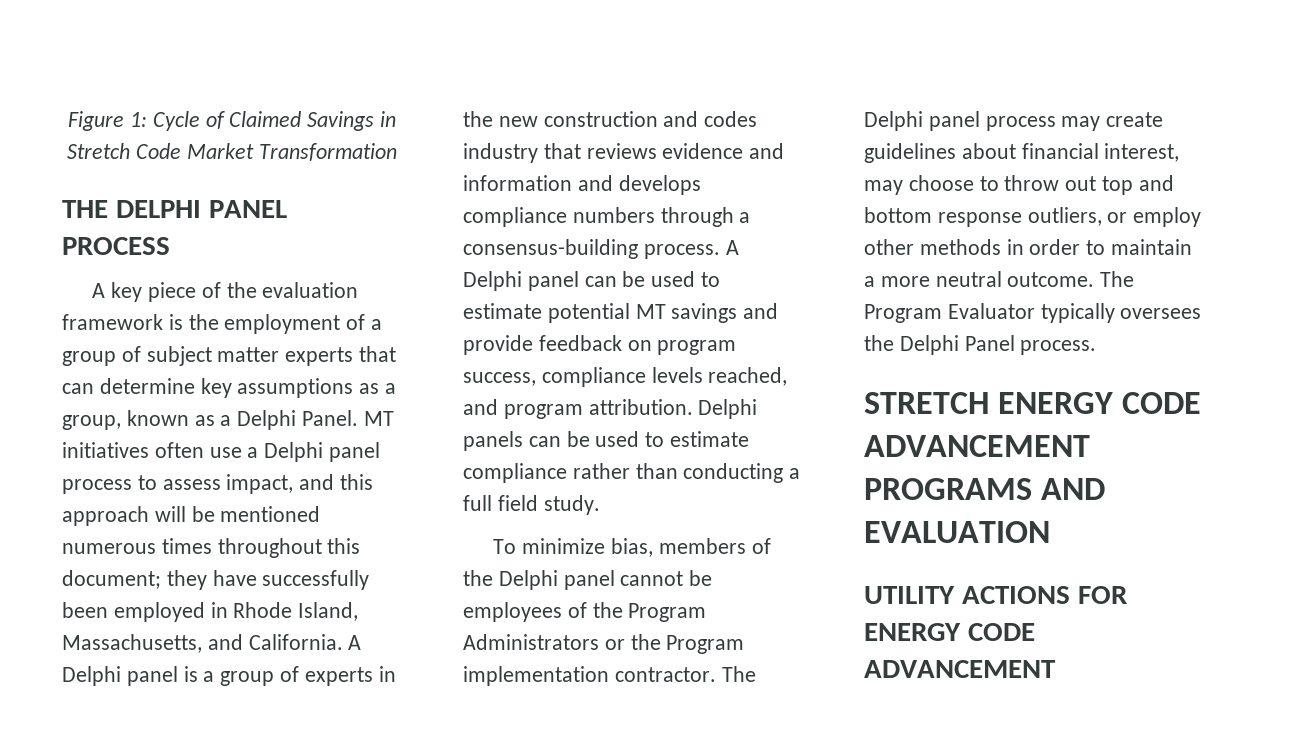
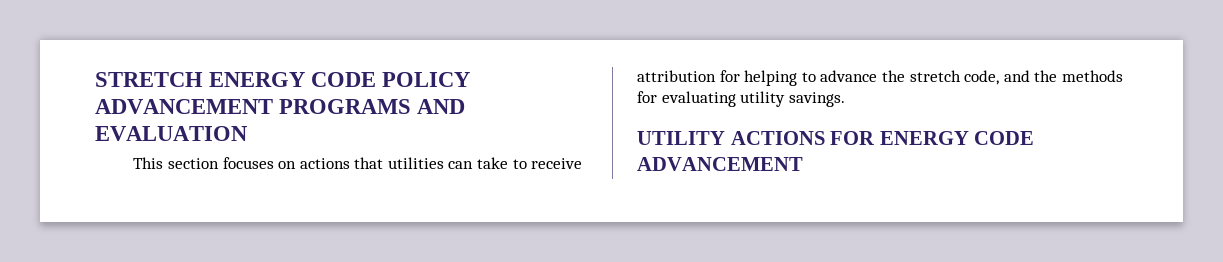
- Figure 1: Cycle of Claimed Savings in Stretch Code Market Transformation
- THE DELPHI PANEL PROCESS
- A key piece of the evaluation framework is the employment of a group of subject matter experts that can determine key assumptions as a group, known as a Delphi Panel. MT initiatives often use a Delphi panel process to assess impact, and this approach will be mentioned numerous times throughout this document; they have successfully been employed in Rhode Island, Massachusetts, and California. A Delphi panel is a group of experts in the new construction and codes industry that reviews evidence and information and develops compliance numbers through a consensus-building process. A Delphi panel can be used to estimate potential MT savings and provide feedback on program success, compliance levels reached, and program attribution. Delphi panels can be used to estimate compliance rather than conducting a full field study.
- To minimize bias, members of the Delphi panel cannot be employees of the Program Administrators or the Program implementation contractor. The Delphi panel process may create guidelines about financial interest, may choose to throw out top and bottom response outliers, or employ other methods in order to maintain a more neutral outcome. The Program Evaluator typically oversees the Delphi Panel process.
- STRETCH ENERGY CODE ADVANCEMENT PROGRAMS AND EVALUATION
+ STRETCH ENERGY CODE POLICY ADVANCEMENT PROGRAMS AND EVALUATION
+ This section focuses on actions that utilities can take to receive attribution for helping to advance the stretch code, and the methods for evaluating utility savings.

